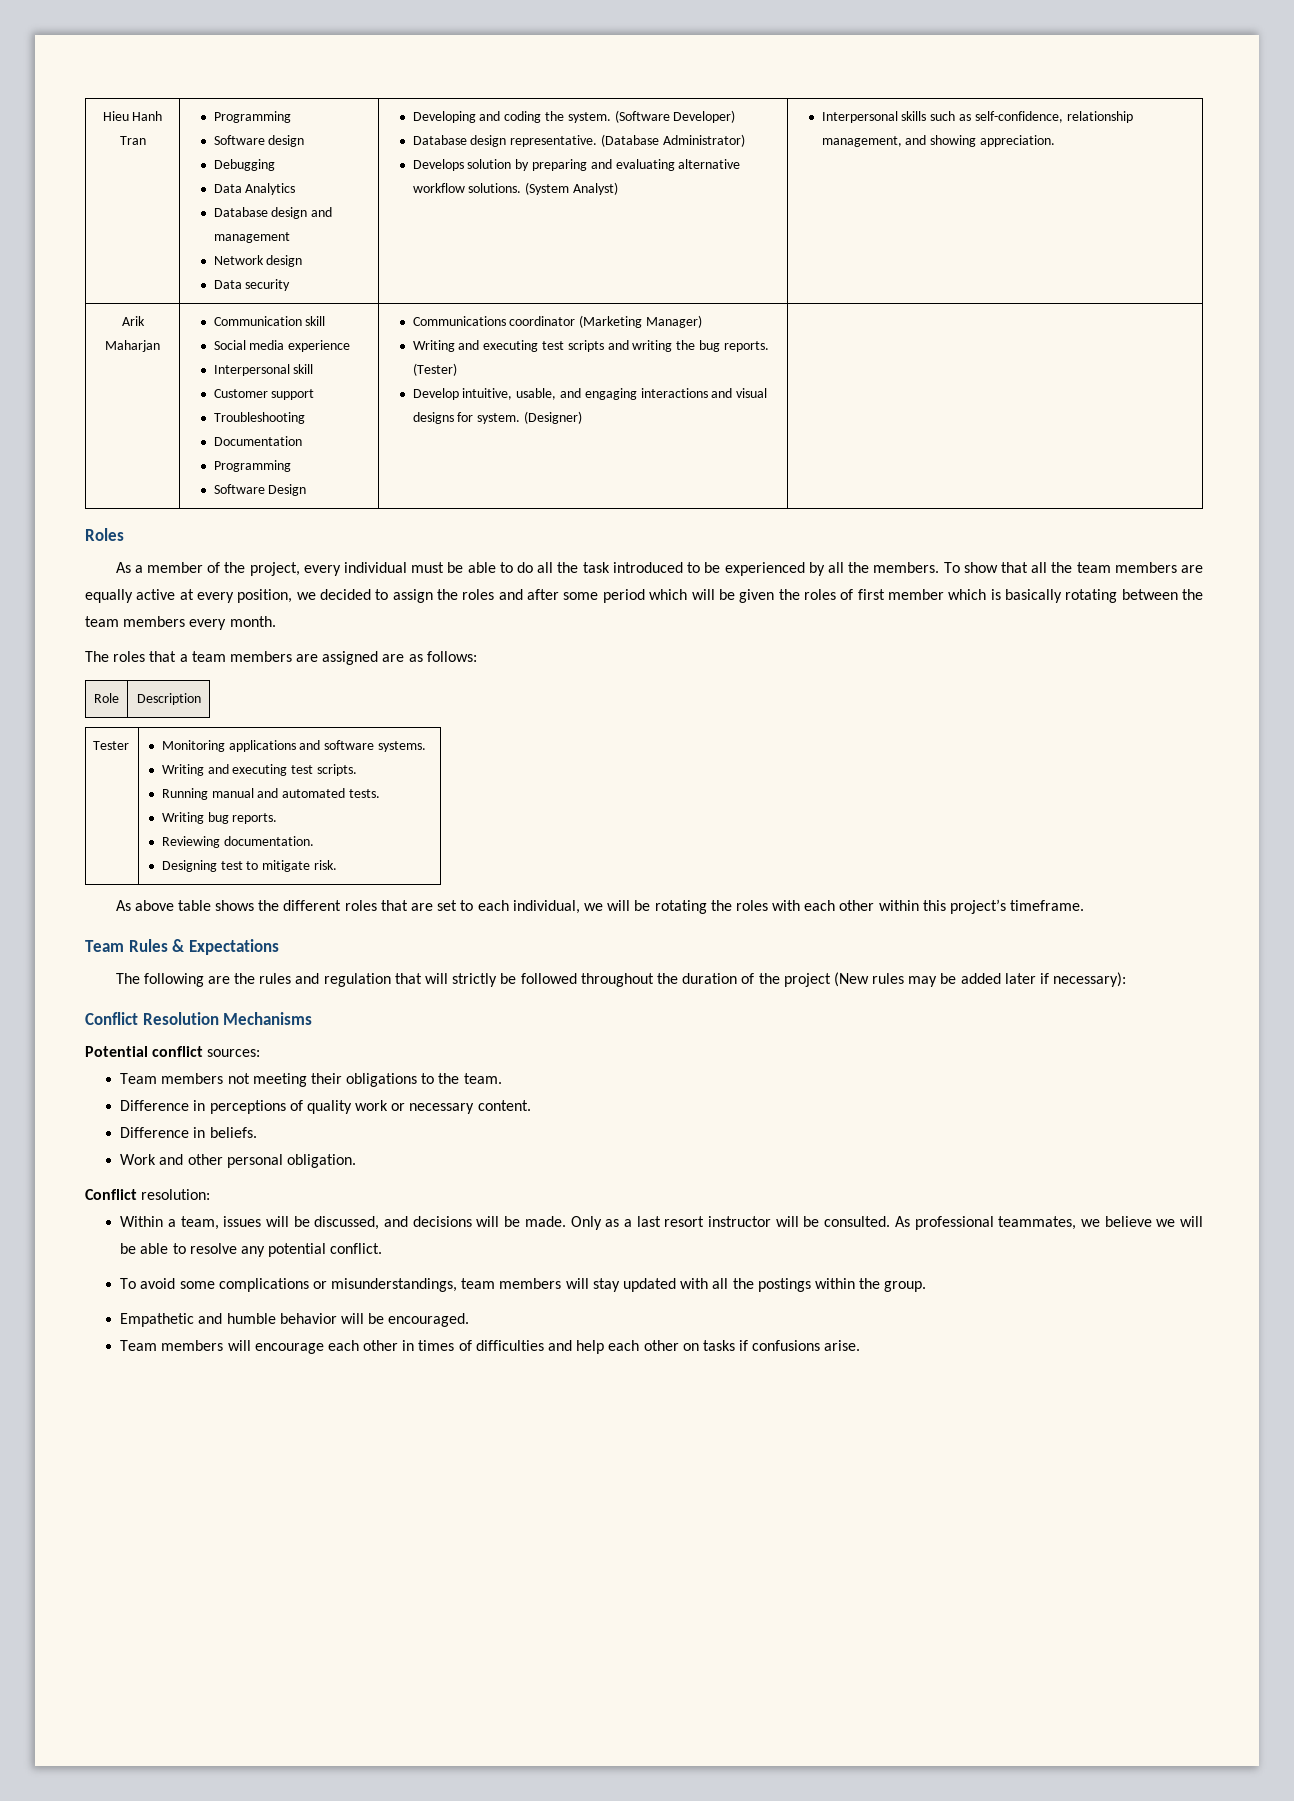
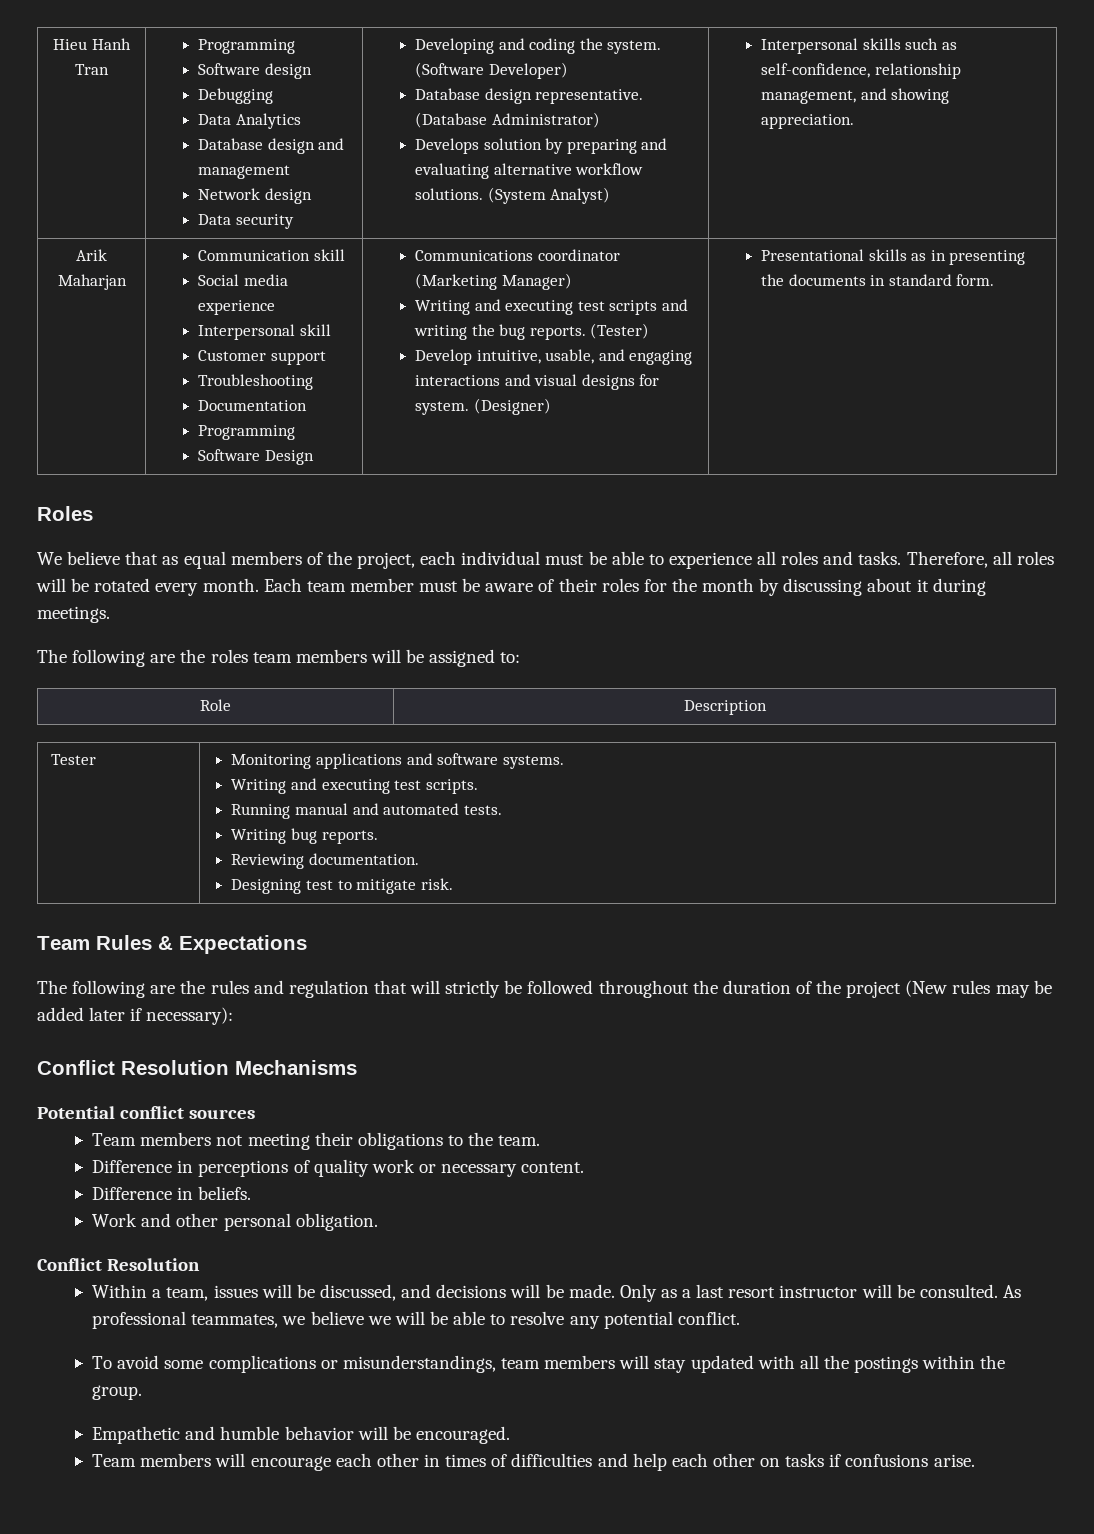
+ Presentational skills as in presenting the documents in standard form.
  Roles
- As a member of the project, every individual must be able to do all the task introduced to be experienced by all the members. To show that all the team members are equally active at every position, we decided to assign the roles and after some period which will be given the roles of first member which is basically rotating between the team members every month.
- The roles that a team members are assigned are as follows:
+ We believe that as equal members of the project, each individual must be able to experience all roles and tasks. Therefore, all roles will be rotated every month. Each team member must be aware of their roles for the month by discussing about it during meetings.
+ The following are the roles team members will be assigned to:
- As above table shows the different roles that are set to each individual, we will be rotating the roles with each other within this project’s timeframe.
- Potential conflict sources:
+ Potential conflict sources
  Work and other personal obligation.
- Conflict resolution:
+ Conflict Resolution

